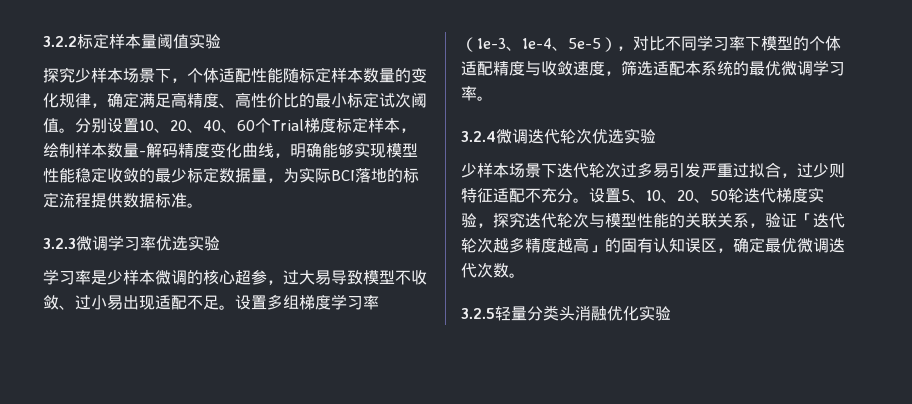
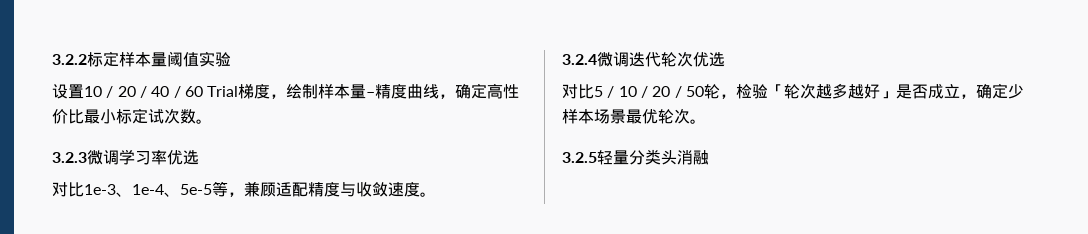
- 探究少样本场景下，个体适配性能随标定样本数量的变化规律，确定满足高精度、高性价比的最小标定试次阈值。分别设置10、20、40、60个Trial梯度标定样本，绘制样本数量-解码精度变化曲线，明确能够实现模型性能稳定收敛的最少标定数据量，为实际BCI落地的标定流程提供数据标准。
+ 设置10 / 20 / 40 / 60 Trial梯度，绘制样本量–精度曲线，确定高性价比最小标定试次数。
- 3.2.3微调学习率优选实验
- 学习率是少样本微调的核心超参，过大易导致模型不收敛、过小易出现适配不足。设置多组梯度学习率（1e-3、1e-4、5e-5），对比不同学习率下模型的个体适配精度与收敛速度，筛选适配本系统的最优微调学习率。
+ 3.2.3微调学习率优选
+ 对比1e-3、1e-4、5e-5等，兼顾适配精度与收敛速度。
- 3.2.4微调迭代轮次优选实验
- 少样本场景下迭代轮次过多易引发严重过拟合，过少则特征适配不充分。设置5、10、20、50轮迭代梯度实验，探究迭代轮次与模型性能的关联关系，验证「迭代轮次越多精度越高」的固有认知误区，确定最优微调迭代次数。
+ 3.2.4微调迭代轮次优选
+ 对比5 / 10 / 20 / 50轮，检验「轮次越多越好」是否成立，确定少样本场景最优轮次。
- 3.2.5轻量分类头消融优化实验
+ 3.2.5轻量分类头消融

